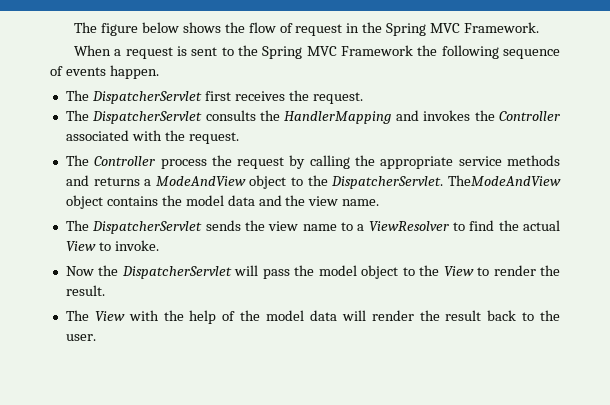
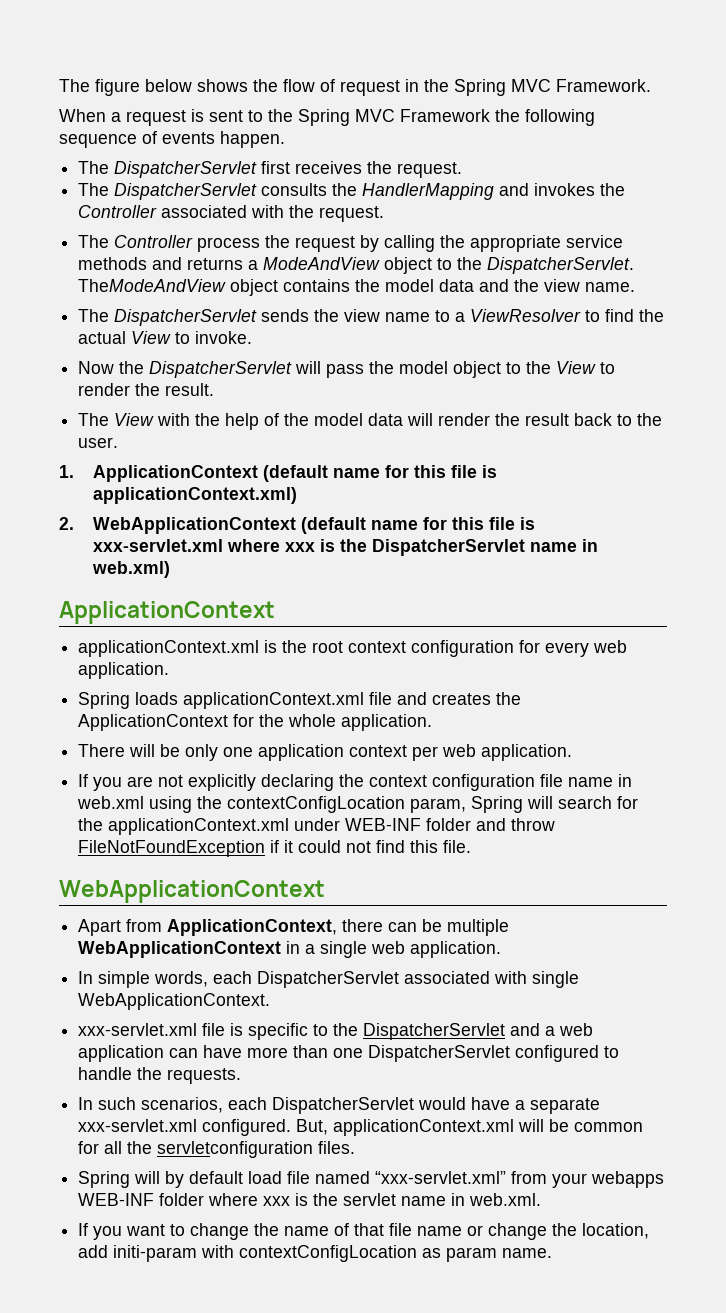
+ 1. ApplicationContext (default name for this file is applicationContext.xml)
+ 2. WebApplicationContext (default name for this file is xxx-servlet.xml where xxx is the DispatcherServlet name in web.xml)
+ ApplicationContext
+ applicationContext.xml is the root context configuration for every web application.
+ Spring loads applicationContext.xml file and creates the ApplicationContext for the whole application.
+ There will be only one application context per web application.
+ If you are not explicitly declaring the context configuration file name in web.xml using the contextConfigLocation param, Spring will search for the applicationContext.xml under WEB-INF folder and throw FileNotFoundException if it could not find this file.
+ WebApplicationContext
+ Apart from ApplicationContext, there can be multiple WebApplicationContext in a single web application.
+ In simple words, each DispatcherServlet associated with single WebApplicationContext.
+ xxx-servlet.xml file is specific to the DispatcherServlet and a web application can have more than one DispatcherServlet configured to handle the requests.
+ In such scenarios, each DispatcherServlet would have a separate xxx-servlet.xml configured. But, applicationContext.xml will be common for all the servletconfiguration files.
+ Spring will by default load file named “xxx-servlet.xml” from your webapps WEB-INF folder where xxx is the servlet name in web.xml.
+ If you want to change the name of that file name or change the location, add initi-param with contextConfigLocation as param name.

